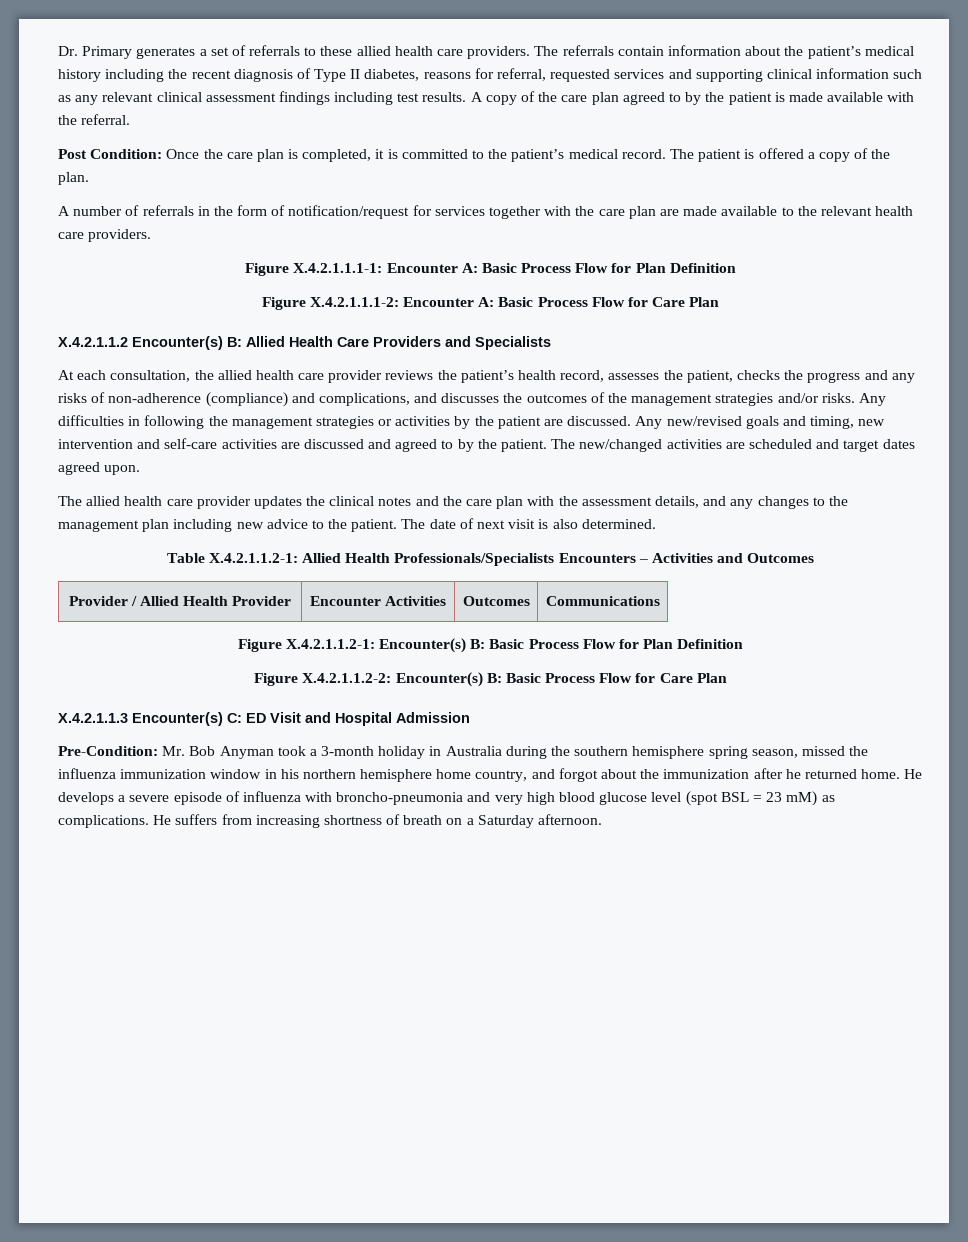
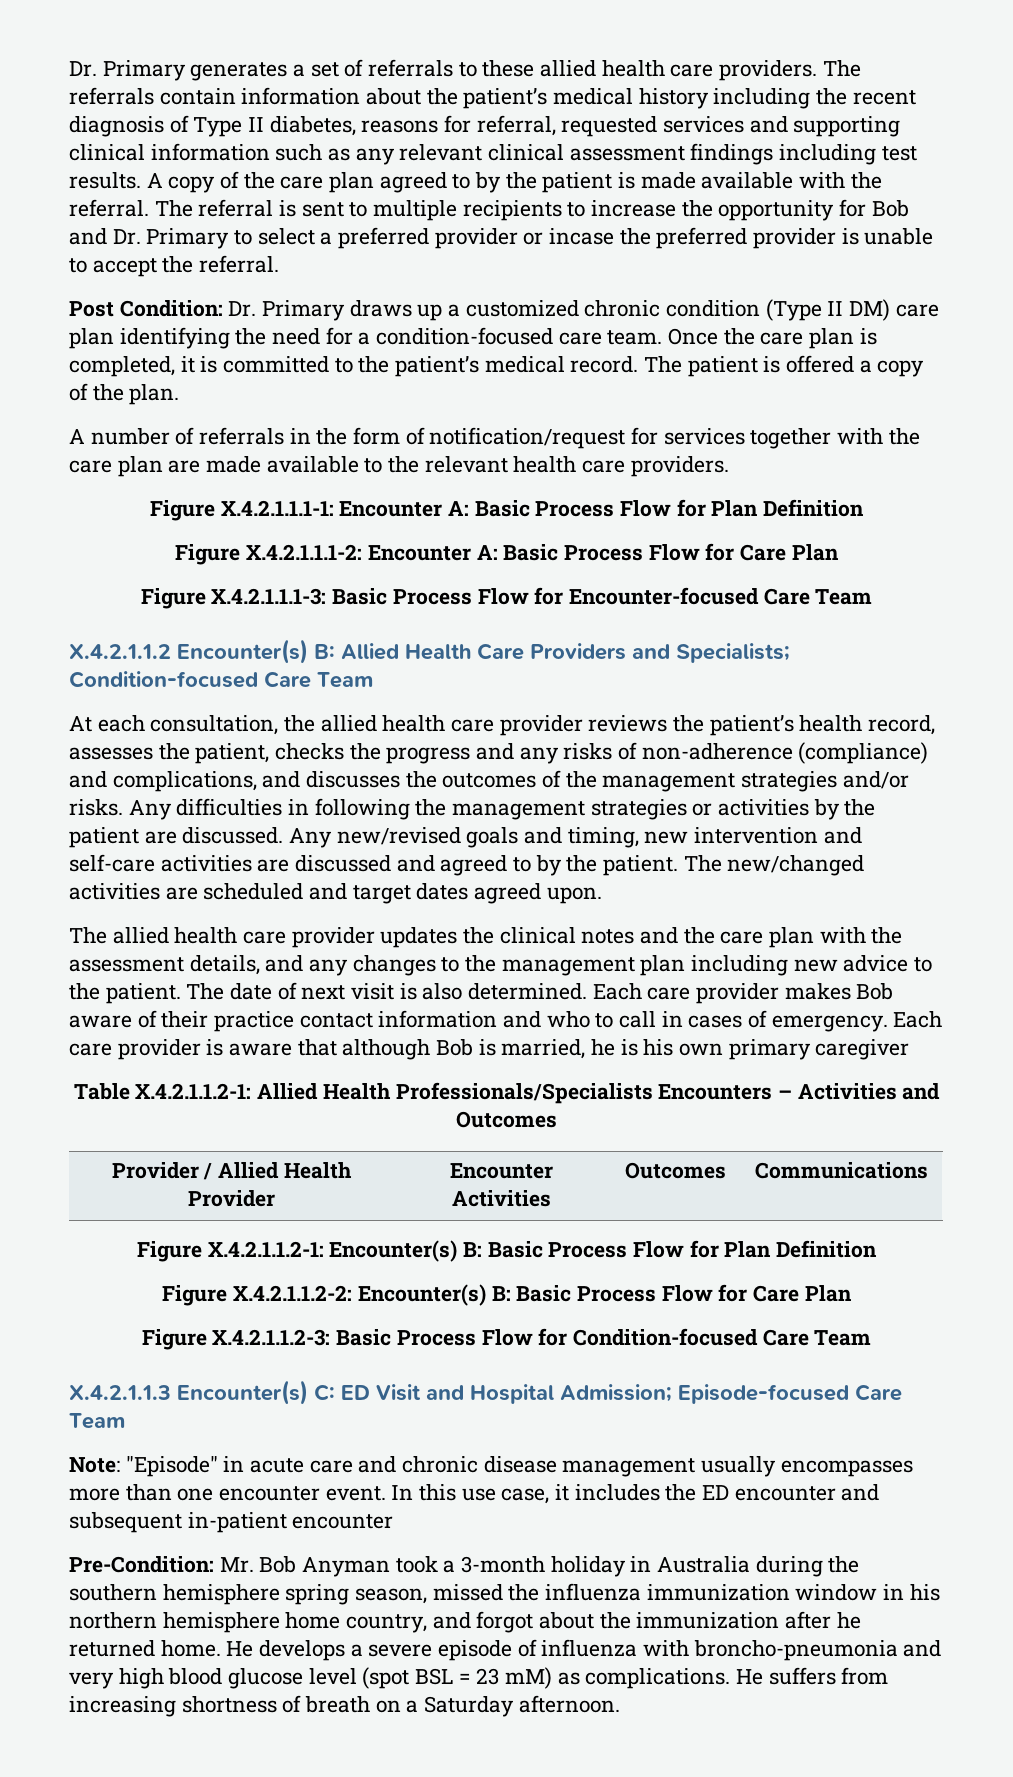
- A copy of the care plan agreed to by the patient is made available with the referral.
- Post Condition: Once the care plan is completed, it is committed to the patient’s medical record.
+ A copy of the care plan agreed to by the patient is made available with the referral. The referral is sent to multiple recipients to increase the opportunity for Bob and Dr. Primary to select a preferred provider or incase the preferred provider is unable to accept the referral.
+ Post Condition: Dr. Primary draws up a customized chronic condition (Type II DM) care plan identifying the need for a condition-focused care team. Once the care plan is completed, it is committed to the patient’s medical record.
+ Figure X.4.2.1.1.1-3: Basic Process Flow for Encounter-focused Care Team
- X.4.2.1.1.2 Encounter(s) B: Allied Health Care Providers and Specialists
+ X.4.2.1.1.2 Encounter(s) B: Allied Health Care Providers and Specialists; Condition-focused Care Team
+ Each care provider makes Bob aware of their practice contact information and who to call in cases of emergency. Each care provider is aware that although Bob is married, he is his own primary caregiver
+ Figure X.4.2.1.1.2-3: Basic Process Flow for Condition-focused Care Team
- X.4.2.1.1.3 Encounter(s) C: ED Visit and Hospital Admission
+ X.4.2.1.1.3 Encounter(s) C: ED Visit and Hospital Admission; Episode-focused Care Team
+ Note: "Episode" in acute care and chronic disease management usually encompasses more than one encounter event. In this use case, it includes the ED encounter and subsequent in-patient encounter

